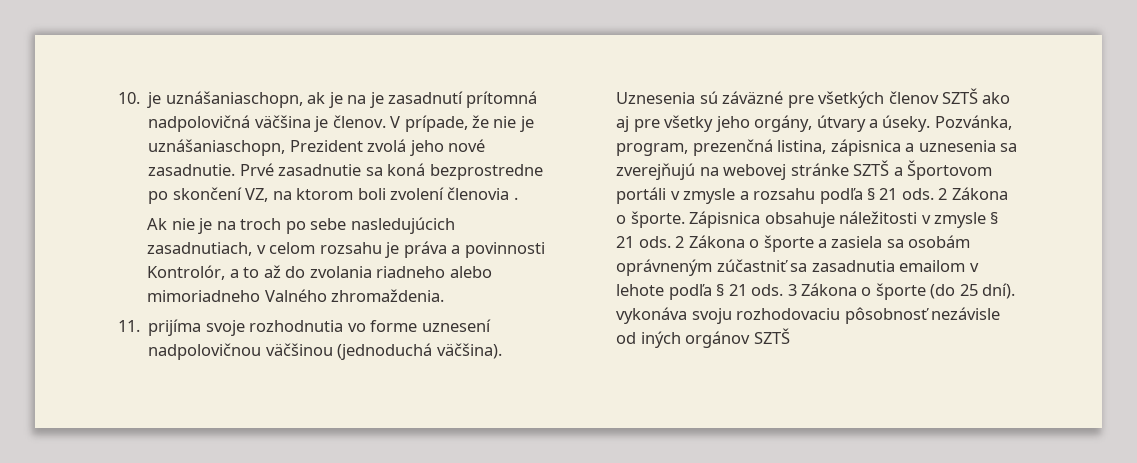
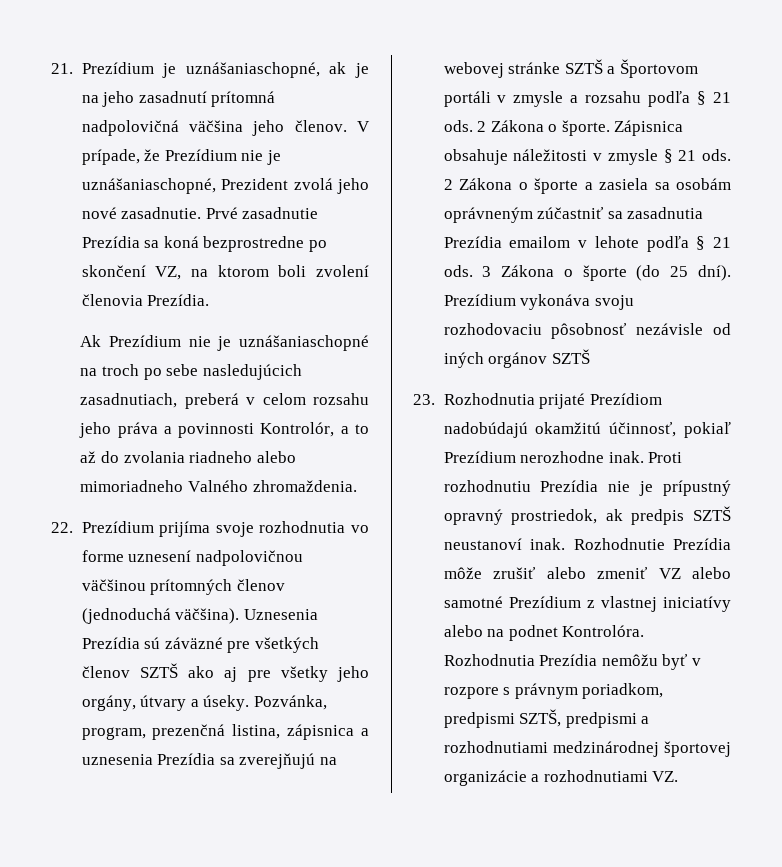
- 10. je uznášaniaschopn, ak je na je zasadnutí prítomná nadpolovičná väčšina je členov.
+ 21. Prezídium je uznášaniaschopné, ak je na jeho zasadnutí prítomná nadpolovičná väčšina jeho členov.
- V prípade, že nie je uznášaniaschopn, Prezident zvolá jeho nové zasadnutie.
+ V prípade, že Prezídium nie je uznášaniaschopné, Prezident zvolá jeho nové zasadnutie.
- Prvé zasadnutie sa koná bezprostredne po skončení VZ, na ktorom boli zvolení členovia .
+ Prvé zasadnutie Prezídia sa koná bezprostredne po skončení VZ, na ktorom boli zvolení členovia Prezídia.
- Ak nie je na troch po sebe nasledujúcich zasadnutiach, v celom rozsahu je práva a povinnosti Kontrolór, a to až do zvolania riadneho alebo mimoriadneho Valného zhromaždenia.
+ Ak Prezídium nie je uznášaniaschopné na troch po sebe nasledujúcich zasadnutiach, preberá v celom rozsahu jeho práva a povinnosti Kontrolór, a to až do zvolania riadneho alebo mimoriadneho Valného zhromaždenia.
- 11. prijíma svoje rozhodnutia vo forme uznesení nadpolovičnou väčšinou (jednoduchá väčšina).
+ 22. Prezídium prijíma svoje rozhodnutia vo forme uznesení nadpolovičnou väčšinou prítomných členov (jednoduchá väčšina).
- Uznesenia sú záväzné pre všetkých členov SZTŠ ako aj pre všetky jeho orgány, útvary a úseky.
+ Uznesenia Prezídia sú záväzné pre všetkých členov SZTŠ ako aj pre všetky jeho orgány, útvary a úseky.
- Pozvánka, program, prezenčná listina, zápisnica a uznesenia sa zverejňujú na webovej stránke SZTŠ a Športovom portáli v zmysle a rozsahu podľa § 21 ods.
+ Pozvánka, program, prezenčná listina, zápisnica a uznesenia Prezídia sa zverejňujú na webovej stránke SZTŠ a Športovom portáli v zmysle a rozsahu podľa § 21 ods.
- 2 Zákona o športe a zasiela sa osobám oprávneným zúčastniť sa zasadnutia emailom v lehote podľa § 21 ods.
+ 2 Zákona o športe a zasiela sa osobám oprávneným zúčastniť sa zasadnutia Prezídia emailom v lehote podľa § 21 ods.
- 3 Zákona o športe (do 25 dní). vykonáva svoju rozhodovaciu pôsobnosť nezávisle od iných orgánov SZTŠ
+ 3 Zákona o športe (do 25 dní). Prezídium vykonáva svoju rozhodovaciu pôsobnosť nezávisle od iných orgánov SZTŠ
+ 23. Rozhodnutia prijaté Prezídiom nadobúdajú okamžitú účinnosť, pokiaľ Prezídium nerozhodne inak. Proti rozhodnutiu Prezídia nie je prípustný opravný prostriedok, ak predpis SZTŠ neustanoví inak. Rozhodnutie Prezídia môže zrušiť alebo zmeniť VZ alebo samotné Prezídium z vlastnej iniciatívy alebo na podnet Kontrolóra. Rozhodnutia Prezídia nemôžu byť v rozpore s právnym poriadkom, predpismi SZTŠ, predpismi a rozhodnutiami medzinárodnej športovej organizácie a rozhodnutiami VZ.

